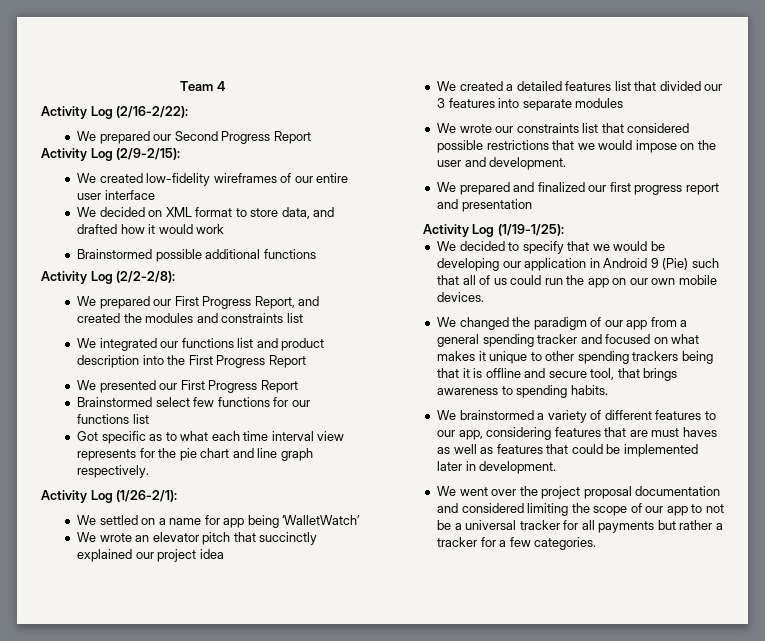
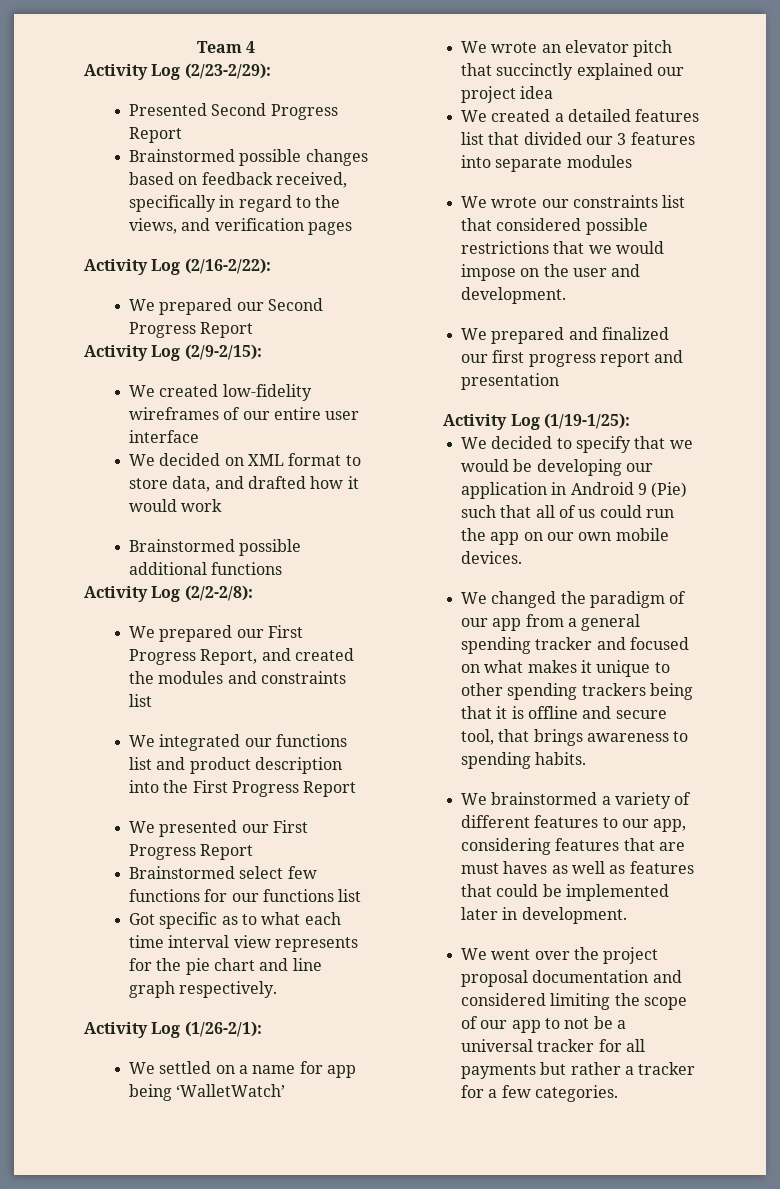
+ Activity Log (2/23-2/29):
+ Presented Second Progress Report
+ Brainstormed possible changes based on feedback received, specifically in regard to the views, and verification pages

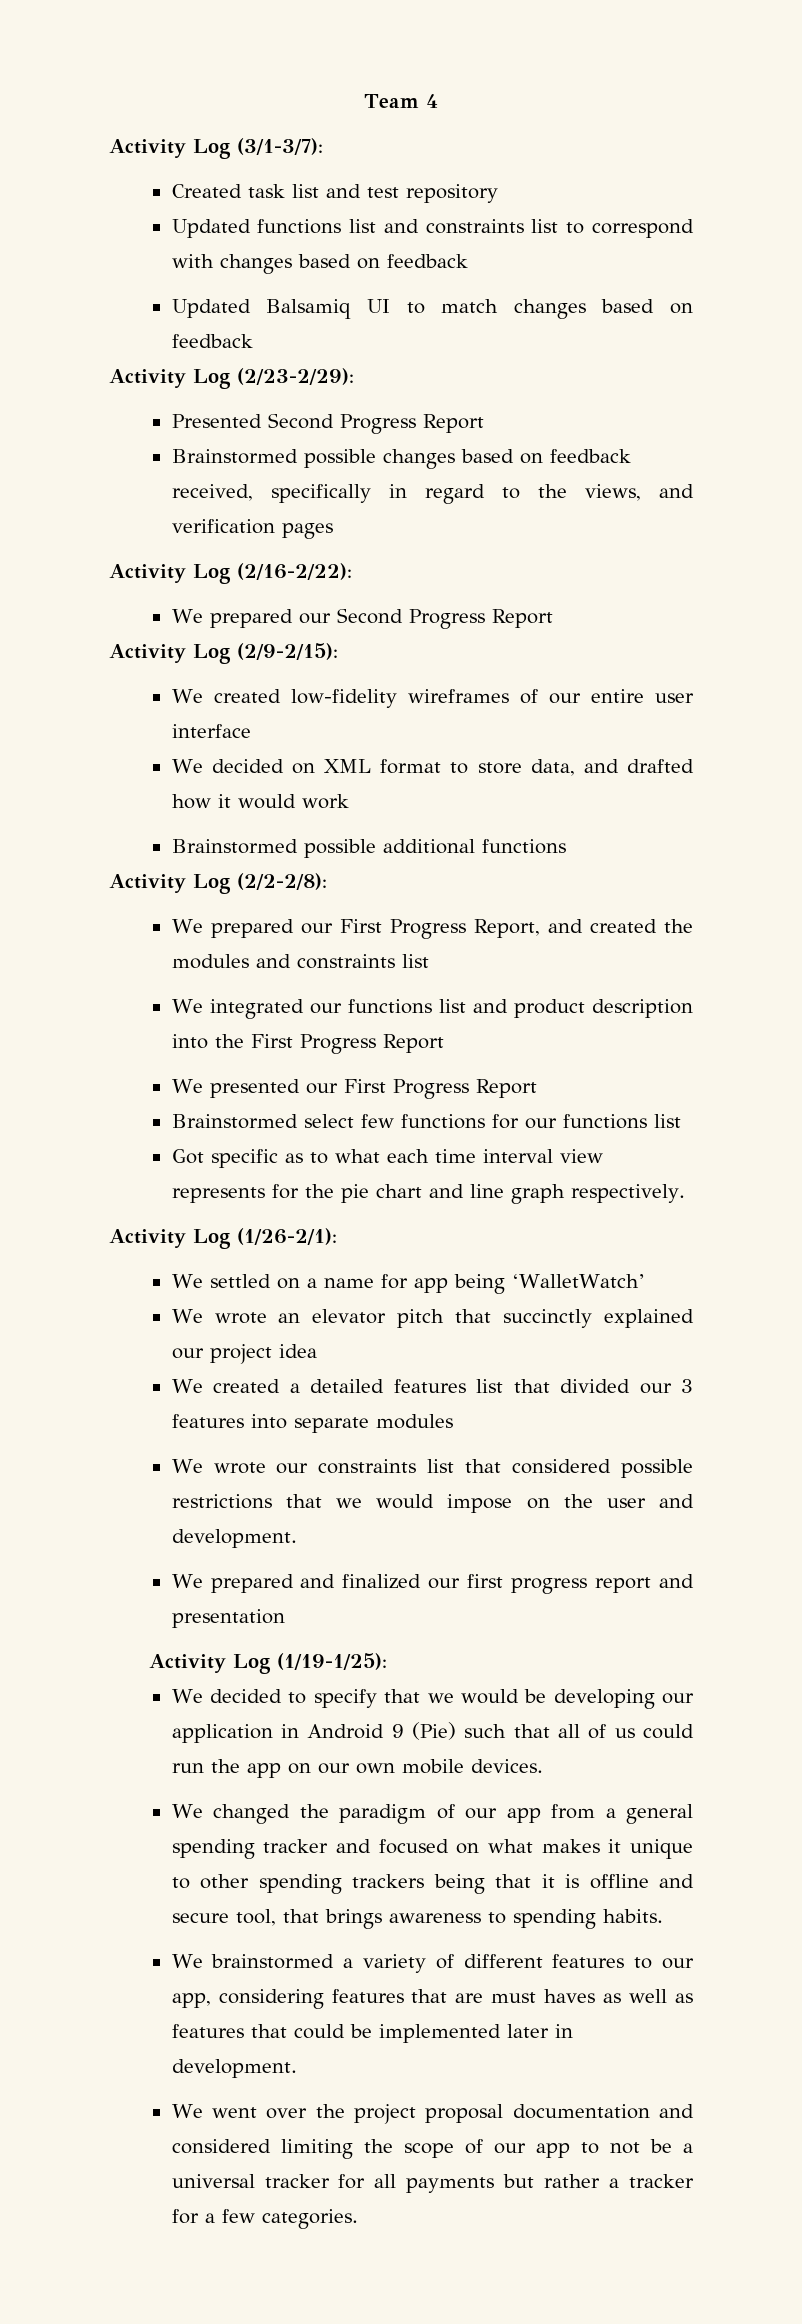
+ Activity Log (3/1-3/7):
+ Created task list and test repository
+ Updated functions list and constraints list to correspond with changes based on feedback
+ Updated Balsamiq UI to match changes based on feedback

